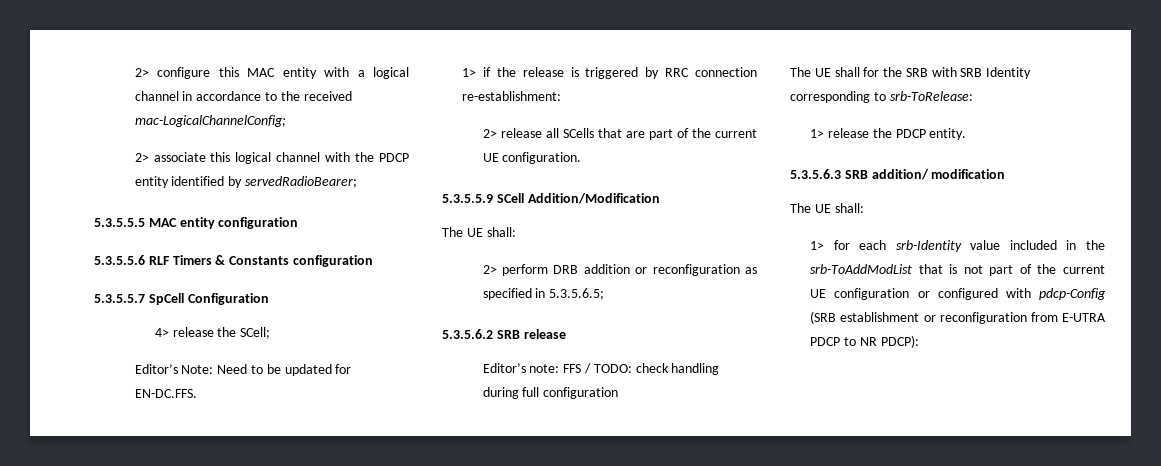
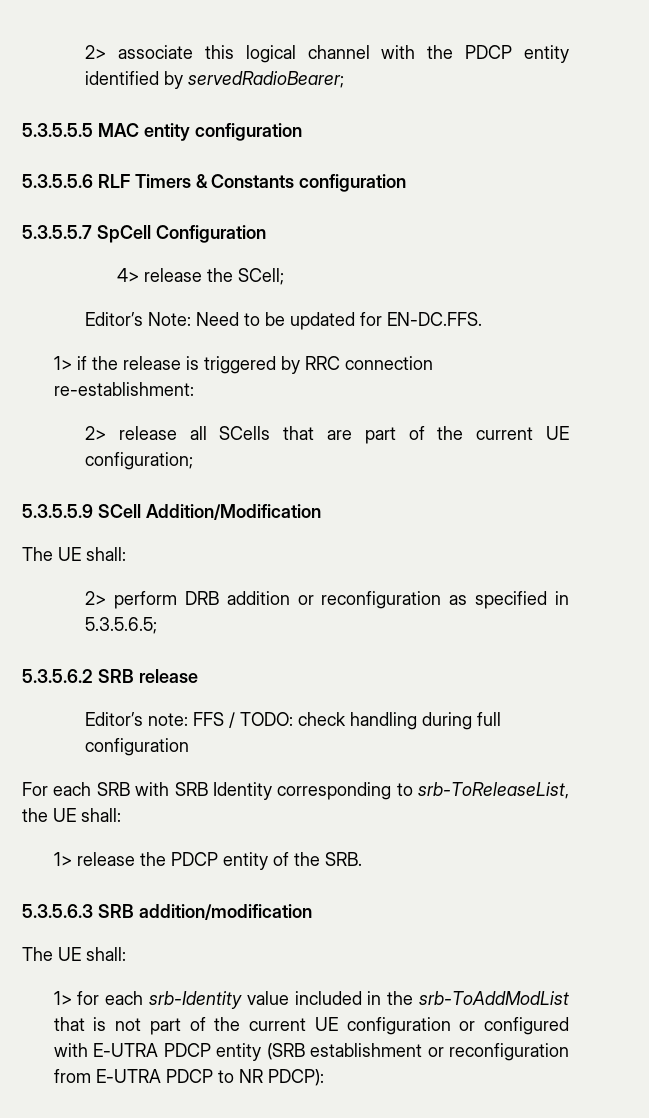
- 2> configure this MAC entity with a logical channel in accordance to the received mac-LogicalChannelConfig;
- 2> release all SCells that are part of the current UE configuration.
+ 2> release all SCells that are part of the current UE configuration;
- The UE shall for the SRB with SRB Identity corresponding to srb-ToRelease:
+ For each SRB with SRB Identity corresponding to srb-ToReleaseList, the UE shall:
- 1> release the PDCP entity.
+ 1> release the PDCP entity of the SRB.
- 5.3.5.6.3 SRB addition/ modification
+ 5.3.5.6.3 SRB addition/modification
- 1> for each srb-Identity value included in the srb-ToAddModList that is not part of the current UE configuration or configured with pdcp-Config (SRB establishment or reconfiguration from E-UTRA PDCP to NR PDCP):
+ 1> for each srb-Identity value included in the srb-ToAddModList that is not part of the current UE configuration or configured with E-UTRA PDCP entity (SRB establishment or reconfiguration from E-UTRA PDCP to NR PDCP):

